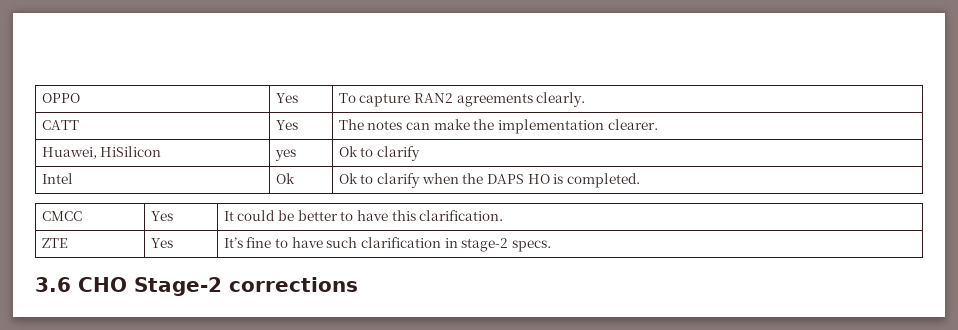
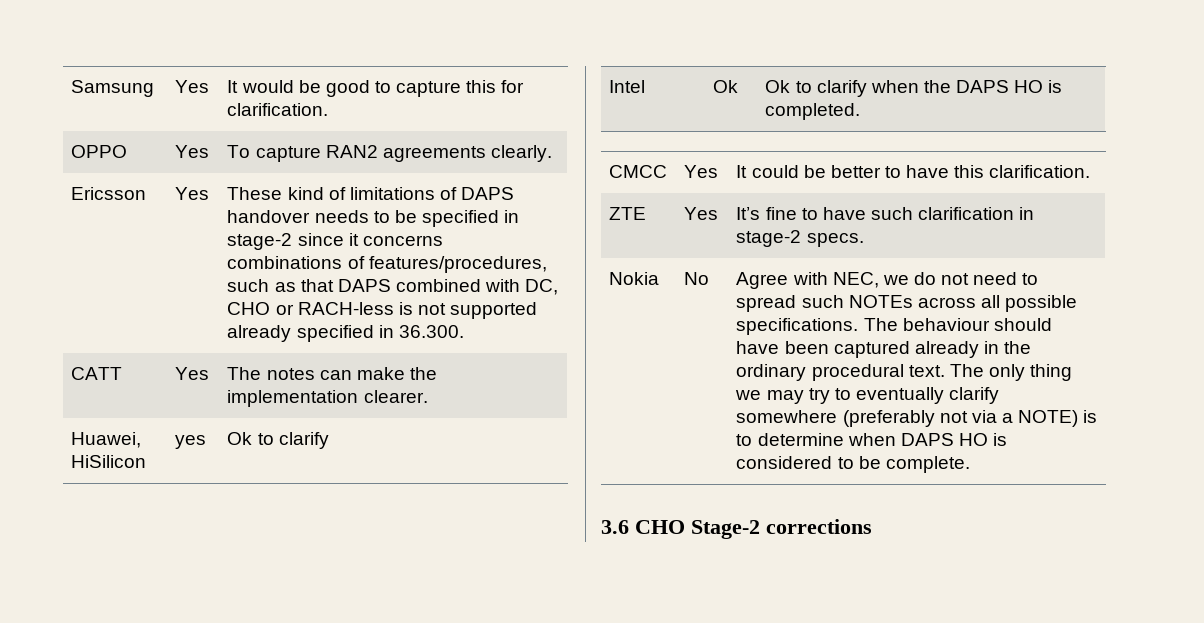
+ Samsung | Yes | It would be good to capture this for clarification.
+ Ericsson | Yes | These kind of limitations of DAPS handover needs to be specified in stage-2 since it concerns combinations of features/procedures, such as that DAPS combined with DC, CHO or RACH-less is not supported already specified in 36.300.
+ Nokia | No | Agree with NEC, we do not need to spread such NOTEs across all possible specifications. The behaviour should have been captured already in the ordinary procedural text. The only thing we may try to eventually clarify somewhere (preferably not via a NOTE) is to determine when DAPS HO is considered to be complete.

